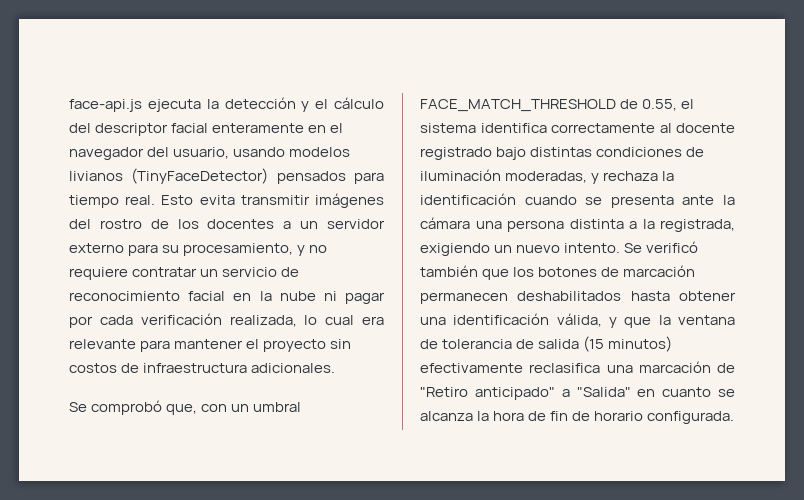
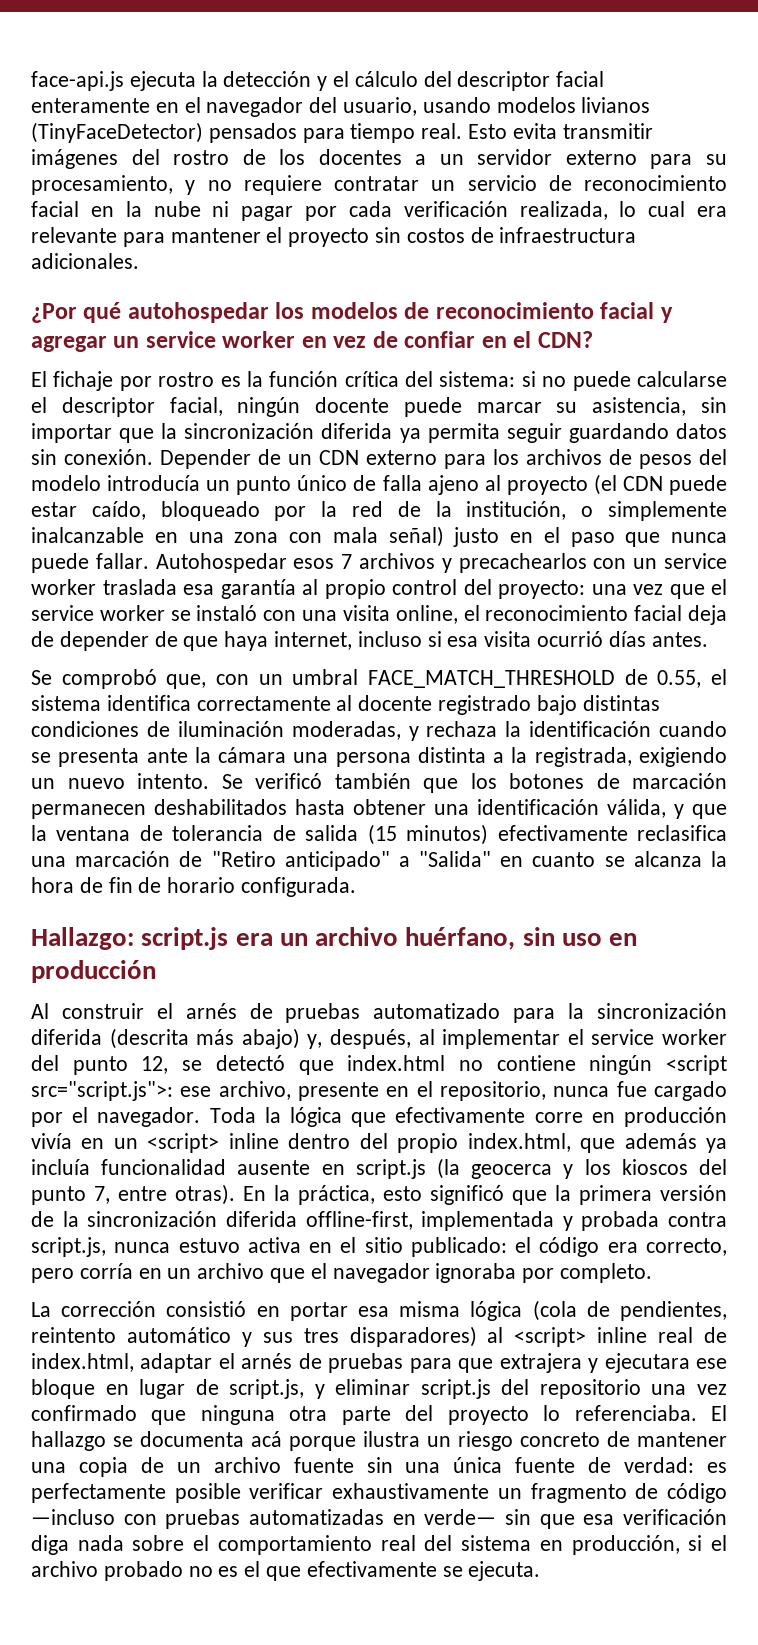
+ ¿Por qué autohospedar los modelos de reconocimiento facial y agregar un service worker en vez de confiar en el CDN?
+ El fichaje por rostro es la función crítica del sistema: si no puede calcularse el descriptor facial, ningún docente puede marcar su asistencia, sin importar que la sincronización diferida ya permita seguir guardando datos sin conexión. Depender de un CDN externo para los archivos de pesos del modelo introducía un punto único de falla ajeno al proyecto (el CDN puede estar caído, bloqueado por la red de la institución, o simplemente inalcanzable en una zona con mala señal) justo en el paso que nunca puede fallar. Autohospedar esos 7 archivos y precachearlos con un service worker traslada esa garantía al propio control del proyecto: una vez que el service worker se instaló con una visita online, el reconocimiento facial deja de depender de que haya internet, incluso si esa visita ocurrió días antes.
+ Hallazgo: script.js era un archivo huérfano, sin uso en producción
+ Al construir el arnés de pruebas automatizado para la sincronización diferida (descrita más abajo) y, después, al implementar el service worker del punto 12, se detectó que index.html no contiene ningún <script src="script.js">: ese archivo, presente en el repositorio, nunca fue cargado por el navegador. Toda la lógica que efectivamente corre en producción vivía en un <script> inline dentro del propio index.html, que además ya incluía funcionalidad ausente en script.js (la geocerca y los kioscos del punto 7, entre otras). En la práctica, esto significó que la primera versión de la sincronización diferida offline-first, implementada y probada contra script.js, nunca estuvo activa en el sitio publicado: el código era correcto, pero corría en un archivo que el navegador ignoraba por completo.
+ La corrección consistió en portar esa misma lógica (cola de pendientes, reintento automático y sus tres disparadores) al <script> inline real de index.html, adaptar el arnés de pruebas para que extrajera y ejecutara ese bloque en lugar de script.js, y eliminar script.js del repositorio una vez confirmado que ninguna otra parte del proyecto lo referenciaba. El hallazgo se documenta acá porque ilustra un riesgo concreto de mantener una copia de un archivo fuente sin una única fuente de verdad: es perfectamente posible verificar exhaustivamente un fragmento de código —incluso con pruebas automatizadas en verde— sin que esa verificación diga nada sobre el comportamiento real del sistema en producción, si el archivo probado no es el que efectivamente se ejecuta.

